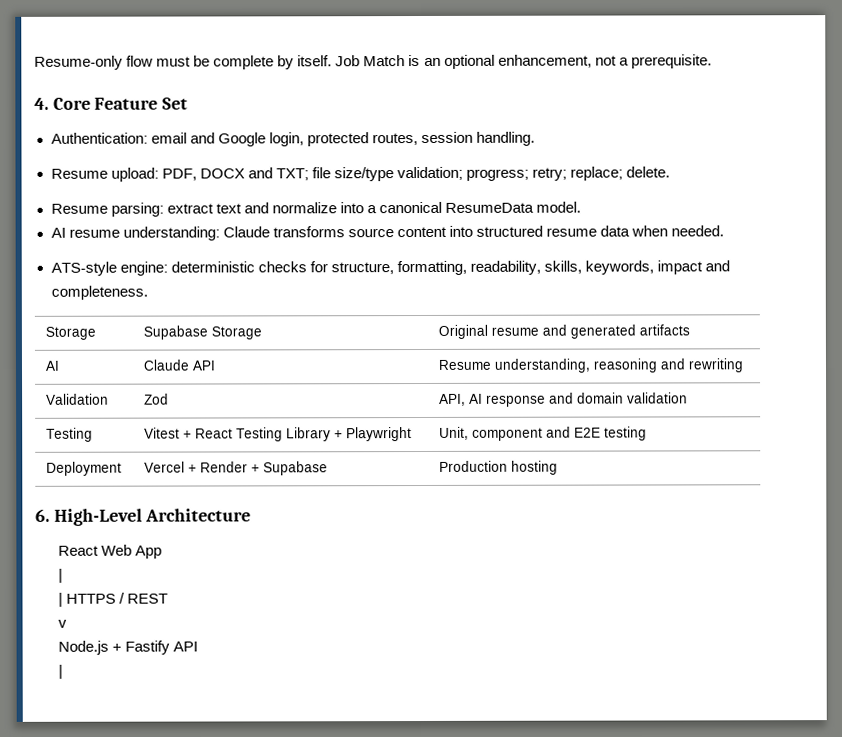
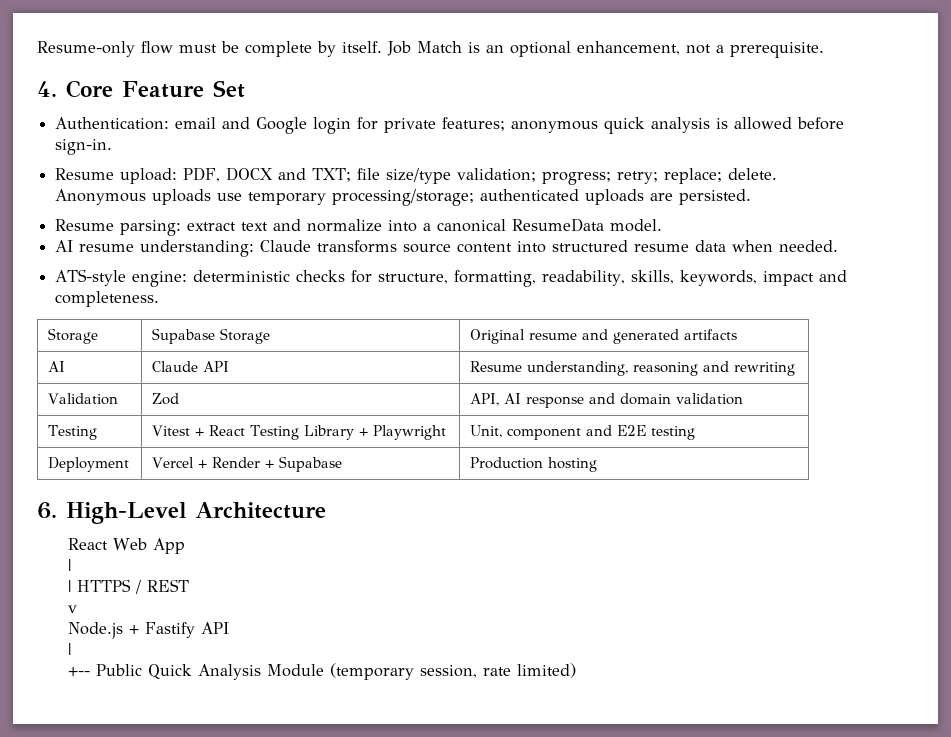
- Authentication: email and Google login, protected routes, session handling.
+ Authentication: email and Google login for private features; anonymous quick analysis is allowed before sign-in.
+ Anonymous uploads use temporary processing/storage; authenticated uploads are persisted.
+ +-- Public Quick Analysis Module (temporary session, rate limited)

